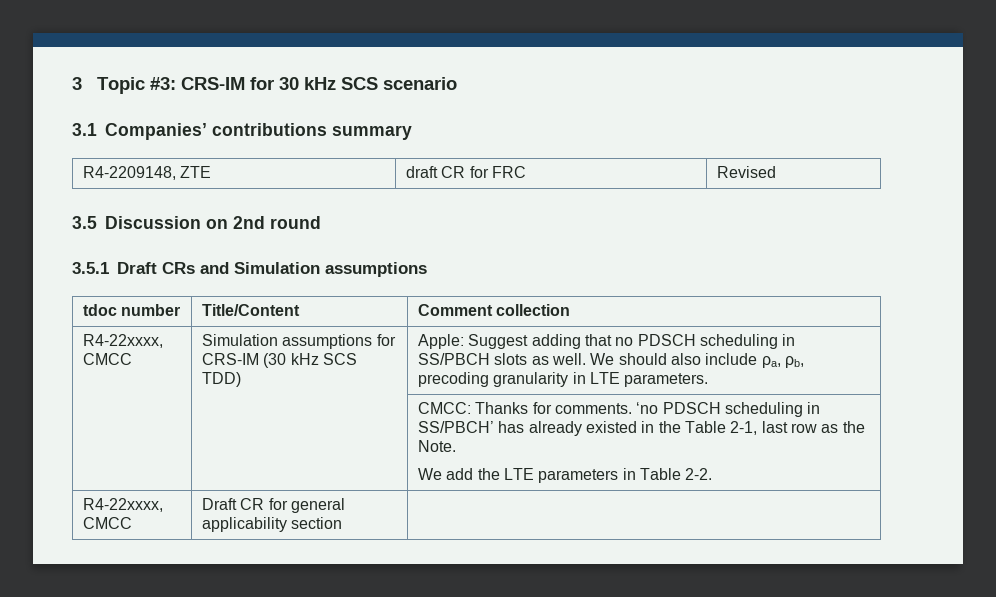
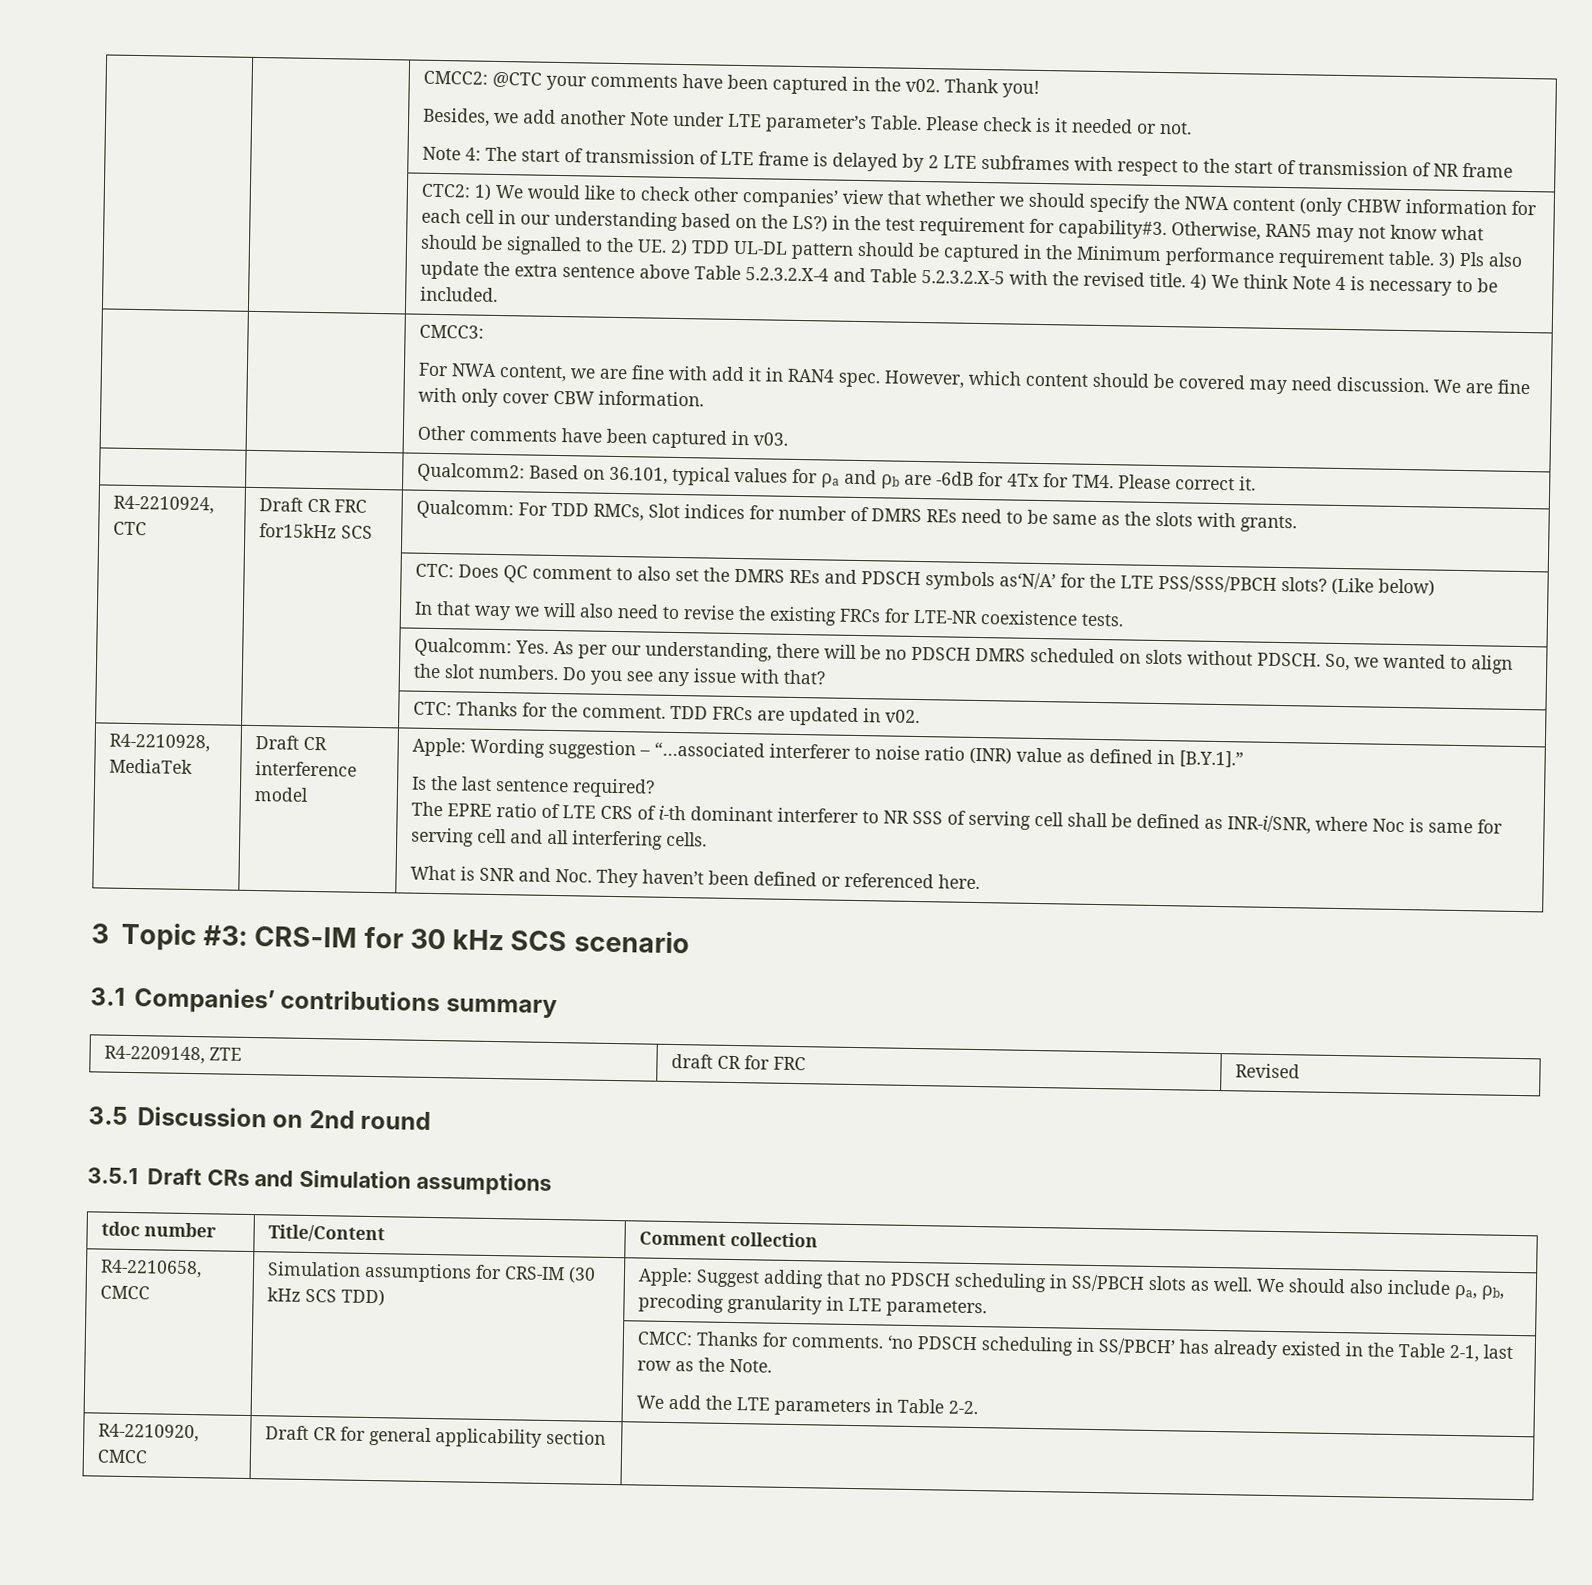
+ CMCC2: @CTC your comments have been captured in the v02. Thank you!
+ Besides, we add another Note under LTE parameter’s Table. Please check is it needed or not.
+ Note 4: The start of transmission of LTE frame is delayed by 2 LTE subframes with respect to the start of transmission of NR frame
+ | | CTC2: 1) We would like to check other companies’ view that whether we should specify the NWA content (only CHBW information for each cell in our understanding based on the LS?) in the test requirement for capability#3. Otherwise, RAN5 may not know what should be signalled to the UE. 2) TDD UL-DL pattern should be captured in the Minimum performance requirement table. 3) Pls also update the extra sentence above Table 5.2.3.2.X-4 and Table 5.2.3.2.X-5 with the revised title. 4) We think Note 4 is necessary to be included.
+ | | CMCC3:
+ For NWA content, we are fine with add it in RAN4 spec. However, which content should be covered may need discussion. We are fine with only cover CBW information.
+ Other comments have been captured in v03.
+ | | Qualcomm2: Based on 36.101, typical values for ρa and ρb are -6dB for 4Tx for TM4. Please correct it.
+ R4-2210924, CTC | Draft CR FRC for15kHz SCS | Qualcomm: For TDD RMCs, Slot indices for number of DMRS REs need to be same as the slots with grants.
+ | | CTC: Does QC comment to also set the DMRS REs and PDSCH symbols as‘N/A’ for the LTE PSS/SSS/PBCH slots? (Like below)
+ In that way we will also need to revise the existing FRCs for LTE-NR coexistence tests.
+ | | Qualcomm: Yes. As per our understanding, there will be no PDSCH DMRS scheduled on slots without PDSCH. So, we wanted to align the slot numbers. Do you see any issue with that?
+ | | CTC: Thanks for the comment. TDD FRCs are updated in v02.
+ R4-2210928, MediaTek | Draft CR interference model | Apple: Wording suggestion – “…associated interferer to noise ratio (INR) value as defined in [B.Y.1].”
+ Is the last sentence required?
+ The EPRE ratio of LTE CRS of i-th dominant interferer to NR SSS of serving cell shall be defined as INR-i/SNR, where Noc is same for serving cell and all interfering cells.
+ What is SNR and Noc. They haven’t been defined or referenced here.
- R4-22xxxx, CMCC | Simulation assumptions for CRS-IM (30 kHz SCS TDD) | Apple: Suggest adding that no PDSCH scheduling in SS/PBCH slots as well. We should also include ρa, ρb, precoding granularity in LTE parameters.
+ R4-2210658, CMCC | Simulation assumptions for CRS-IM (30 kHz SCS TDD) | Apple: Suggest adding that no PDSCH scheduling in SS/PBCH slots as well. We should also include ρa, ρb, precoding granularity in LTE parameters.
- R4-22xxxx, CMCC | Draft CR for general applicability section |
+ R4-2210920, CMCC | Draft CR for general applicability section |

